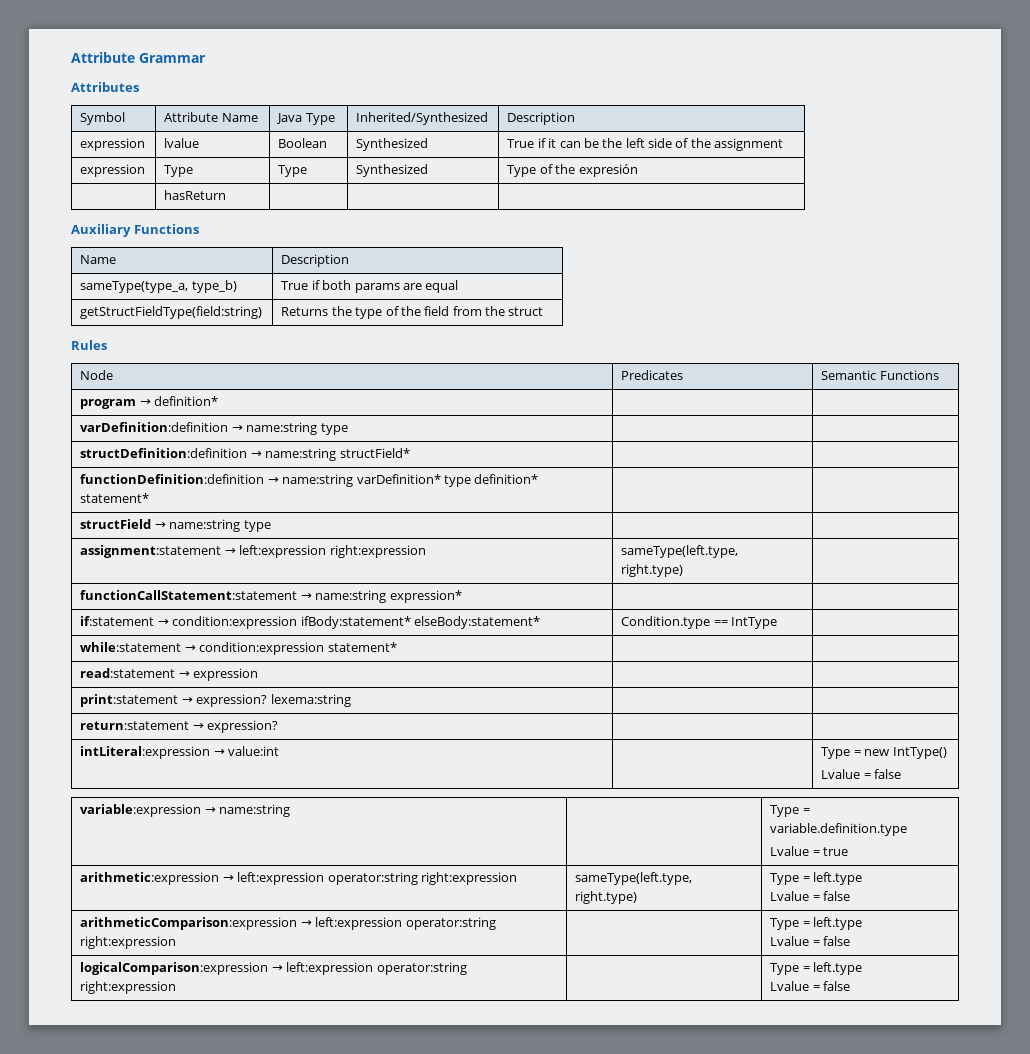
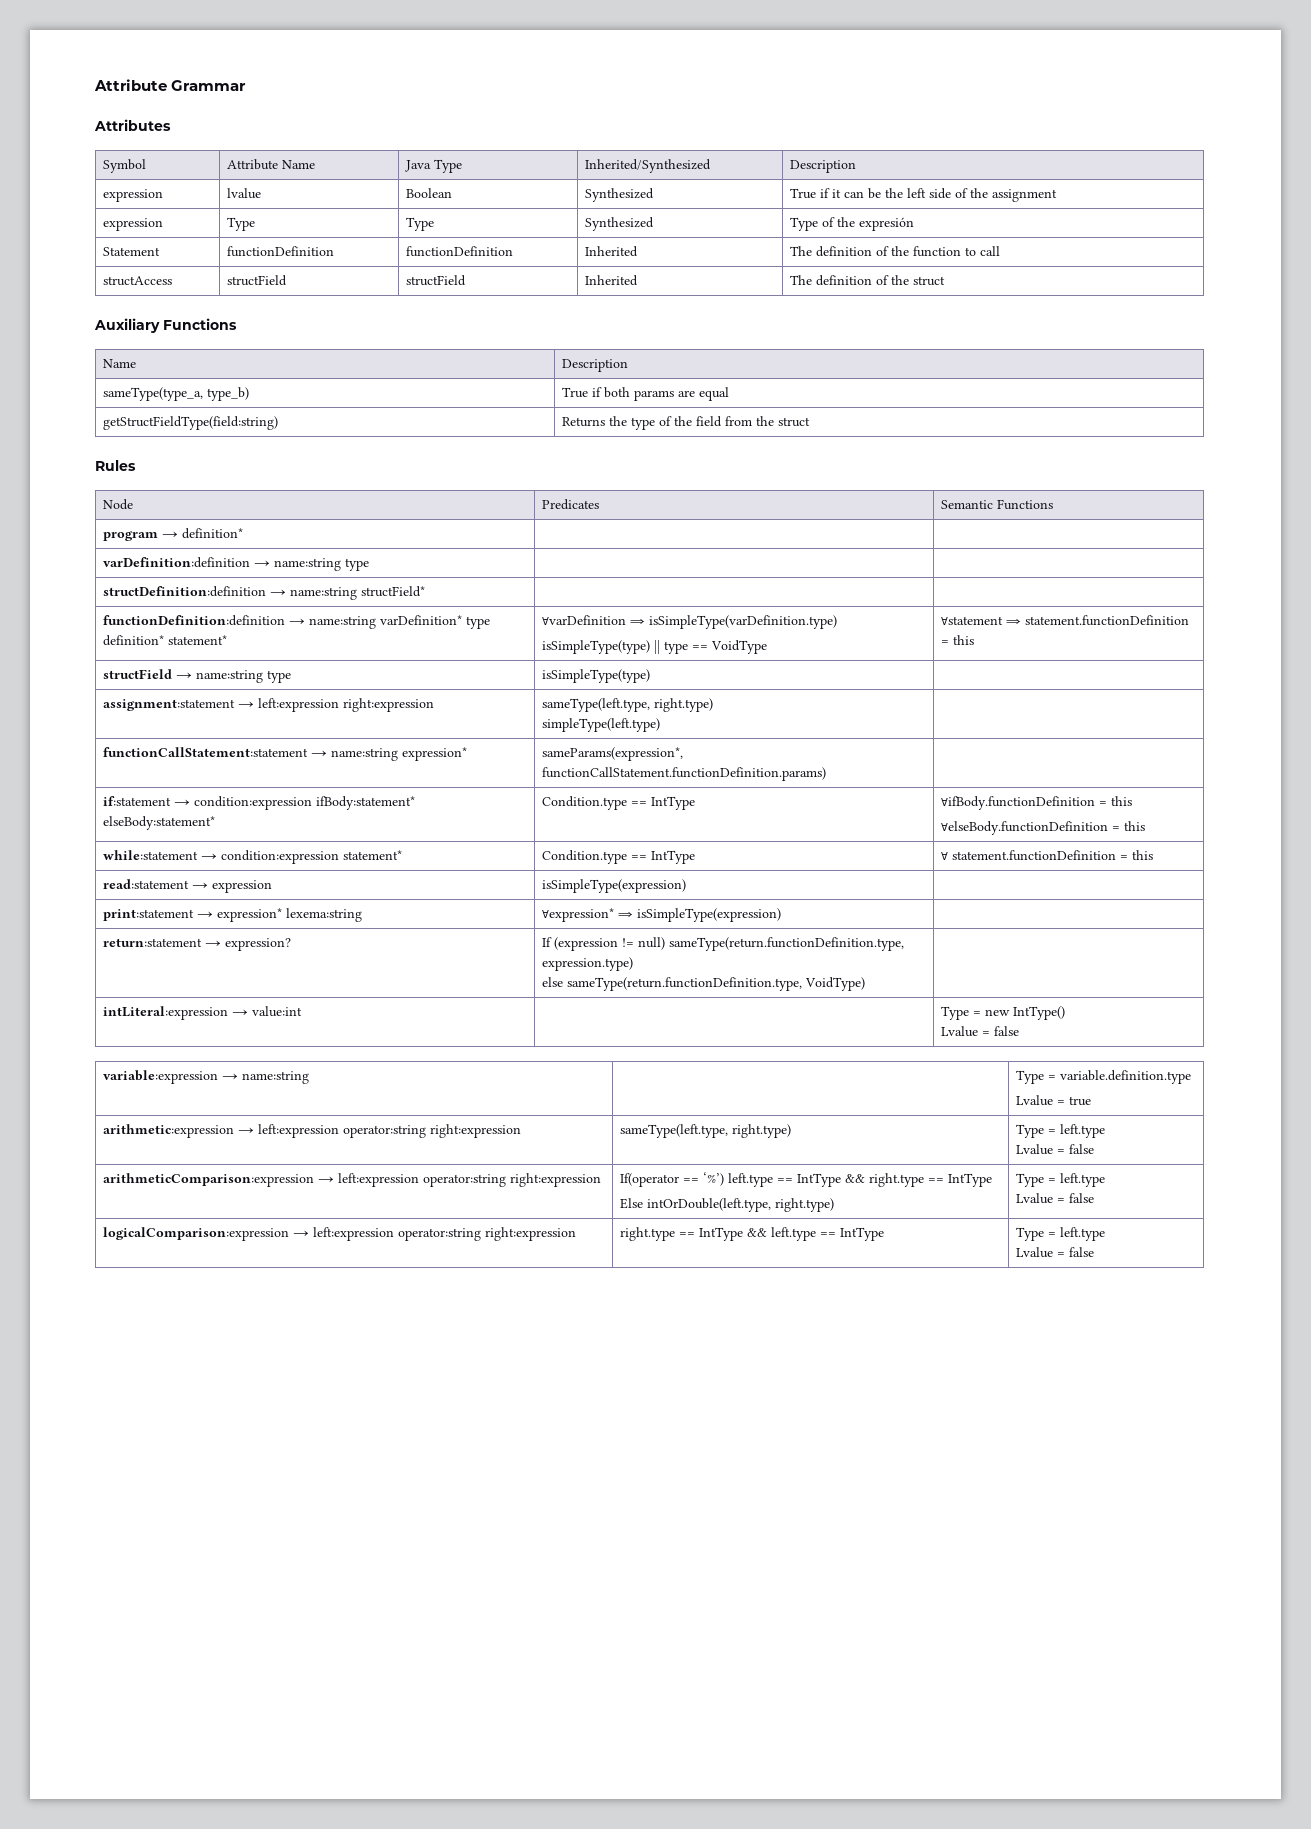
- | hasReturn | | |
+ Statement | functionDefinition | functionDefinition | Inherited | The definition of the function to call
+ structAccess | structField | structField | Inherited | The definition of the struct
- functionDefinition:definition → name:string varDefinition* type definition* statement* | |
+ functionDefinition:definition → name:string varDefinition* type definition* statement* | ∀varDefinition ⇒ isSimpleType(varDefinition.type)
+ isSimpleType(type) || type == VoidType | ∀statement ⇒ statement.functionDefinition = this
- structField → name:string type | |
+ structField → name:string type | isSimpleType(type) |
- assignment:statement → left:expression right:expression | sameType(left.type, right.type) |
+ assignment:statement → left:expression right:expression | sameType(left.type, right.type)
+ simpleType(left.type) |
- functionCallStatement:statement → name:string expression* | |
+ functionCallStatement:statement → name:string expression* | sameParams(expression*, functionCallStatement.functionDefinition.params) |
- if:statement → condition:expression ifBody:statement* elseBody:statement* | Condition.type == IntType |
- while:statement → condition:expression statement* | |
+ if:statement → condition:expression ifBody:statement* elseBody:statement* | Condition.type == IntType | ∀ifBody.functionDefinition = this
+ ∀elseBody.functionDefinition = this
+ while:statement → condition:expression statement* | Condition.type == IntType | ∀ statement.functionDefinition = this
- read:statement → expression | |
+ read:statement → expression | isSimpleType(expression) |
- print:statement → expression? lexema:string | |
+ print:statement → expression* lexema:string | ∀expression* ⇒ isSimpleType(expression) |
- return:statement → expression? | |
+ return:statement → expression? | If (expression != null) sameType(return.functionDefinition.type, expression.type)
+ else sameType(return.functionDefinition.type, VoidType) |
- arithmeticComparison:expression → left:expression operator:string right:expression | | Type = left.type
+ arithmeticComparison:expression → left:expression operator:string right:expression | If(operator == ‘%’) left.type == IntType && right.type == IntType
+ Else intOrDouble(left.type, right.type) | Type = left.type
- logicalComparison:expression → left:expression operator:string right:expression | | Type = left.type
+ logicalComparison:expression → left:expression operator:string right:expression | right.type == IntType && left.type == IntType | Type = left.type

